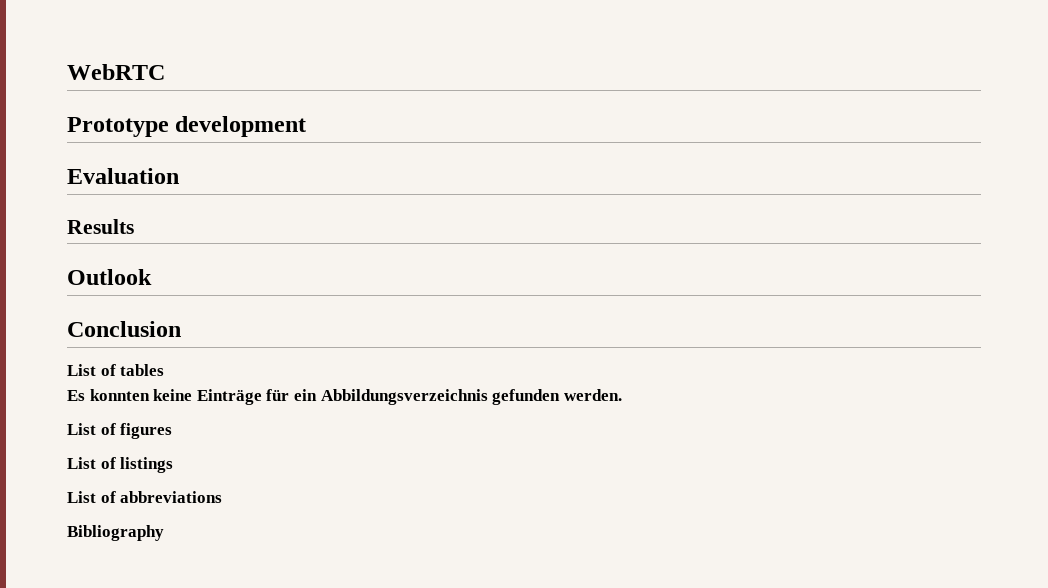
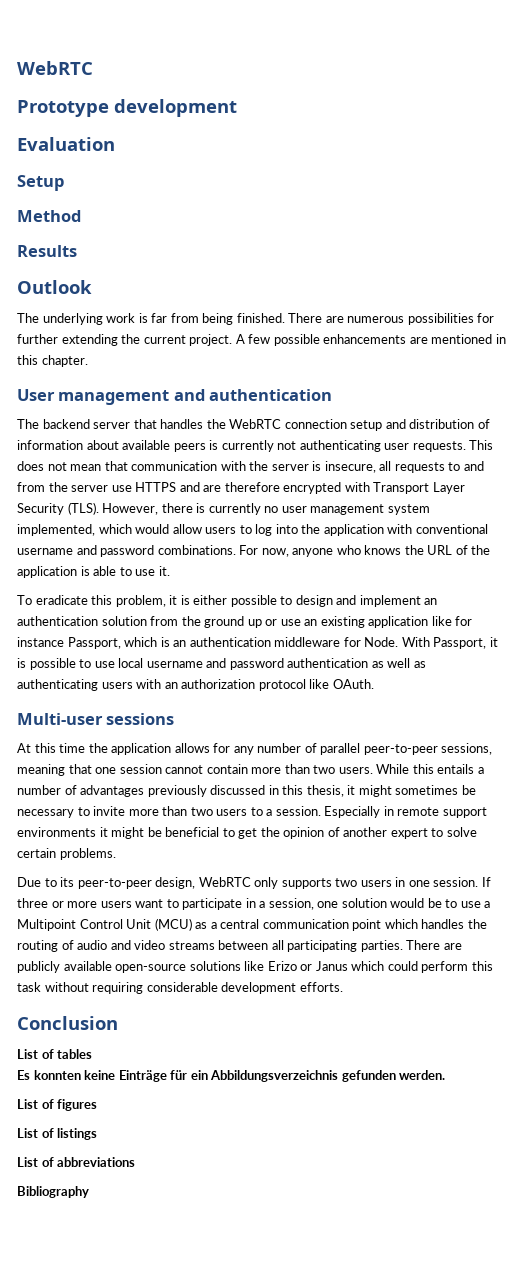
+ Setup
+ Method
+ The underlying work is far from being finished. There are numerous possibilities for further extending the current project. A few possible enhancements are mentioned in this chapter.
+ User management and authentication
+ The backend server that handles the WebRTC connection setup and distribution of information about available peers is currently not authenticating user requests. This does not mean that communication with the server is insecure, all requests to and from the server use HTTPS and are therefore encrypted with Transport Layer Security (TLS). However, there is currently no user management system implemented, which would allow users to log into the application with conventional username and password combinations. For now, anyone who knows the URL of the application is able to use it.
+ To eradicate this problem, it is either possible to design and implement an authentication solution from the ground up or use an existing application like for instance Passport, which is an authentication middleware for Node. With Passport, it is possible to use local username and password authentication as well as authenticating users with an authorization protocol like OAuth.
+ Multi-user sessions
+ At this time the application allows for any number of parallel peer-to-peer sessions, meaning that one session cannot contain more than two users. While this entails a number of advantages previously discussed in this thesis, it might sometimes be necessary to invite more than two users to a session. Especially in remote support environments it might be beneficial to get the opinion of another expert to solve certain problems.
+ Due to its peer-to-peer design, WebRTC only supports two users in one session. If three or more users want to participate in a session, one solution would be to use a Multipoint Control Unit (MCU) as a central communication point which handles the routing of audio and video streams between all participating parties. There are publicly available open-source solutions like Erizo or Janus which could perform this task without requiring considerable development efforts.

